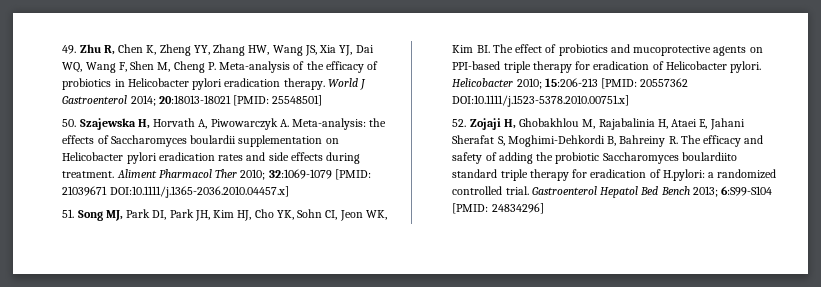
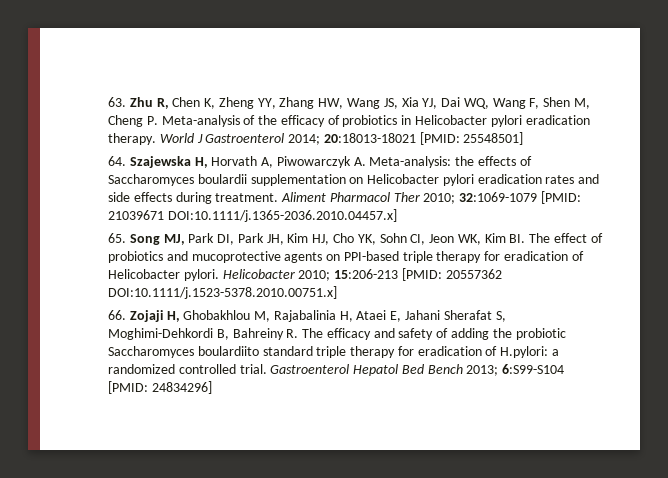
- 49. Zhu R, Chen K, Zheng YY, Zhang HW, Wang JS, Xia YJ, Dai WQ, Wang F, Shen M, Cheng P. Meta-analysis of the efficacy of probiotics in Helicobacter pylori eradication therapy.
+ 63. Zhu R, Chen K, Zheng YY, Zhang HW, Wang JS, Xia YJ, Dai WQ, Wang F, Shen M, Cheng P. Meta-analysis of the efficacy of probiotics in Helicobacter pylori eradication therapy.
- 50. Szajewska H, Horvath A, Piwowarczyk A. Meta-analysis: the effects of Saccharomyces boulardii supplementation on Helicobacter pylori eradication rates and side effects during treatment.
+ 64. Szajewska H, Horvath A, Piwowarczyk A. Meta-analysis: the effects of Saccharomyces boulardii supplementation on Helicobacter pylori eradication rates and side effects during treatment.
- 51. Song MJ, Park DI, Park JH, Kim HJ, Cho YK, Sohn CI, Jeon WK, Kim BI. The effect of probiotics and mucoprotective agents on PPI-based triple therapy for eradication of Helicobacter pylori.
+ 65. Song MJ, Park DI, Park JH, Kim HJ, Cho YK, Sohn CI, Jeon WK, Kim BI. The effect of probiotics and mucoprotective agents on PPI-based triple therapy for eradication of Helicobacter pylori.
- 52. Zojaji H, Ghobakhlou M, Rajabalinia H, Ataei E, Jahani Sherafat S, Moghimi-Dehkordi B, Bahreiny R. The efficacy and safety of adding the probiotic Saccharomyces boulardiito standard triple therapy for eradication of H.pylori: a randomized controlled trial.
+ 66. Zojaji H, Ghobakhlou M, Rajabalinia H, Ataei E, Jahani Sherafat S, Moghimi-Dehkordi B, Bahreiny R. The efficacy and safety of adding the probiotic Saccharomyces boulardiito standard triple therapy for eradication of H.pylori: a randomized controlled trial.

